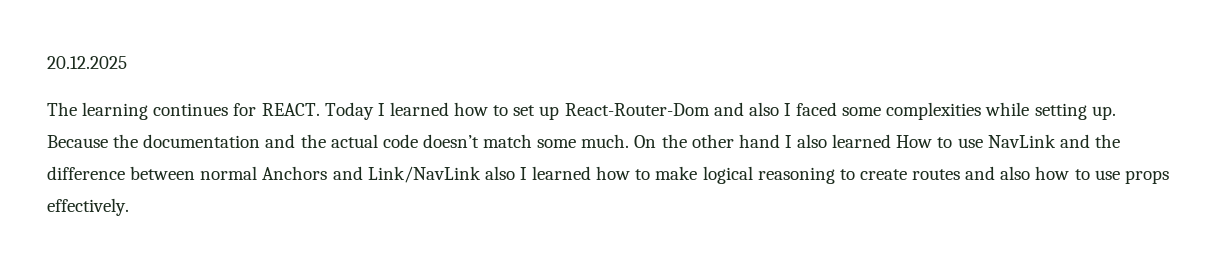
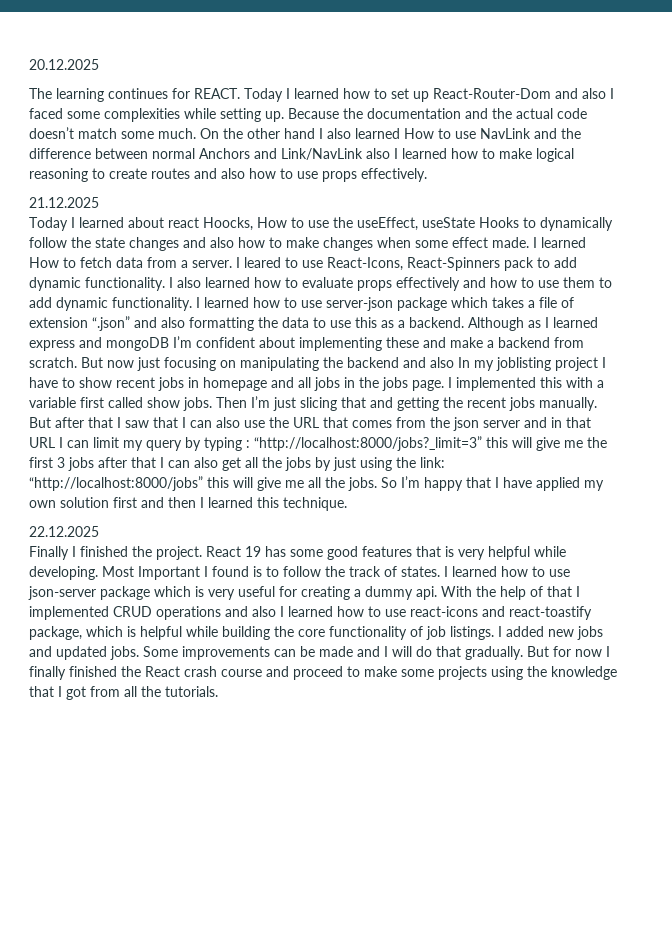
+ 21.12.2025
+ Today I learned about react Hoocks, How to use the useEffect, useState Hooks to dynamically follow the state changes and also how to make changes when some effect made. I learned How to fetch data from a server. I leared to use React-Icons, React-Spinners pack to add dynamic functionality. I also learned how to evaluate props effectively and how to use them to add dynamic functionality. I learned how to use server-json package which takes a file of extension “.json” and also formatting the data to use this as a backend. Although as I learned express and mongoDB I’m confident about implementing these and make a backend from scratch. But now just focusing on manipulating the backend and also In my joblisting project I have to show recent jobs in homepage and all jobs in the jobs page. I implemented this with a variable first called show jobs. Then I’m just slicing that and getting the recent jobs manually. But after that I saw that I can also use the URL that comes from the json server and in that URL I can limit my query by typing : “http://localhost:8000/jobs?_limit=3” this will give me the first 3 jobs after that I can also get all the jobs by just using the link: “http://localhost:8000/jobs” this will give me all the jobs. So I’m happy that I have applied my own solution first and then I learned this technique.
+ 22.12.2025
+ Finally I finished the project. React 19 has some good features that is very helpful while developing. Most Important I found is to follow the track of states. I learned how to use json-server package which is very useful for creating a dummy api. With the help of that I implemented CRUD operations and also I learned how to use react-icons and react-toastify package, which is helpful while building the core functionality of job listings. I added new jobs and updated jobs. Some improvements can be made and I will do that gradually. But for now I finally finished the React crash course and proceed to make some projects using the knowledge that I got from all the tutorials.

